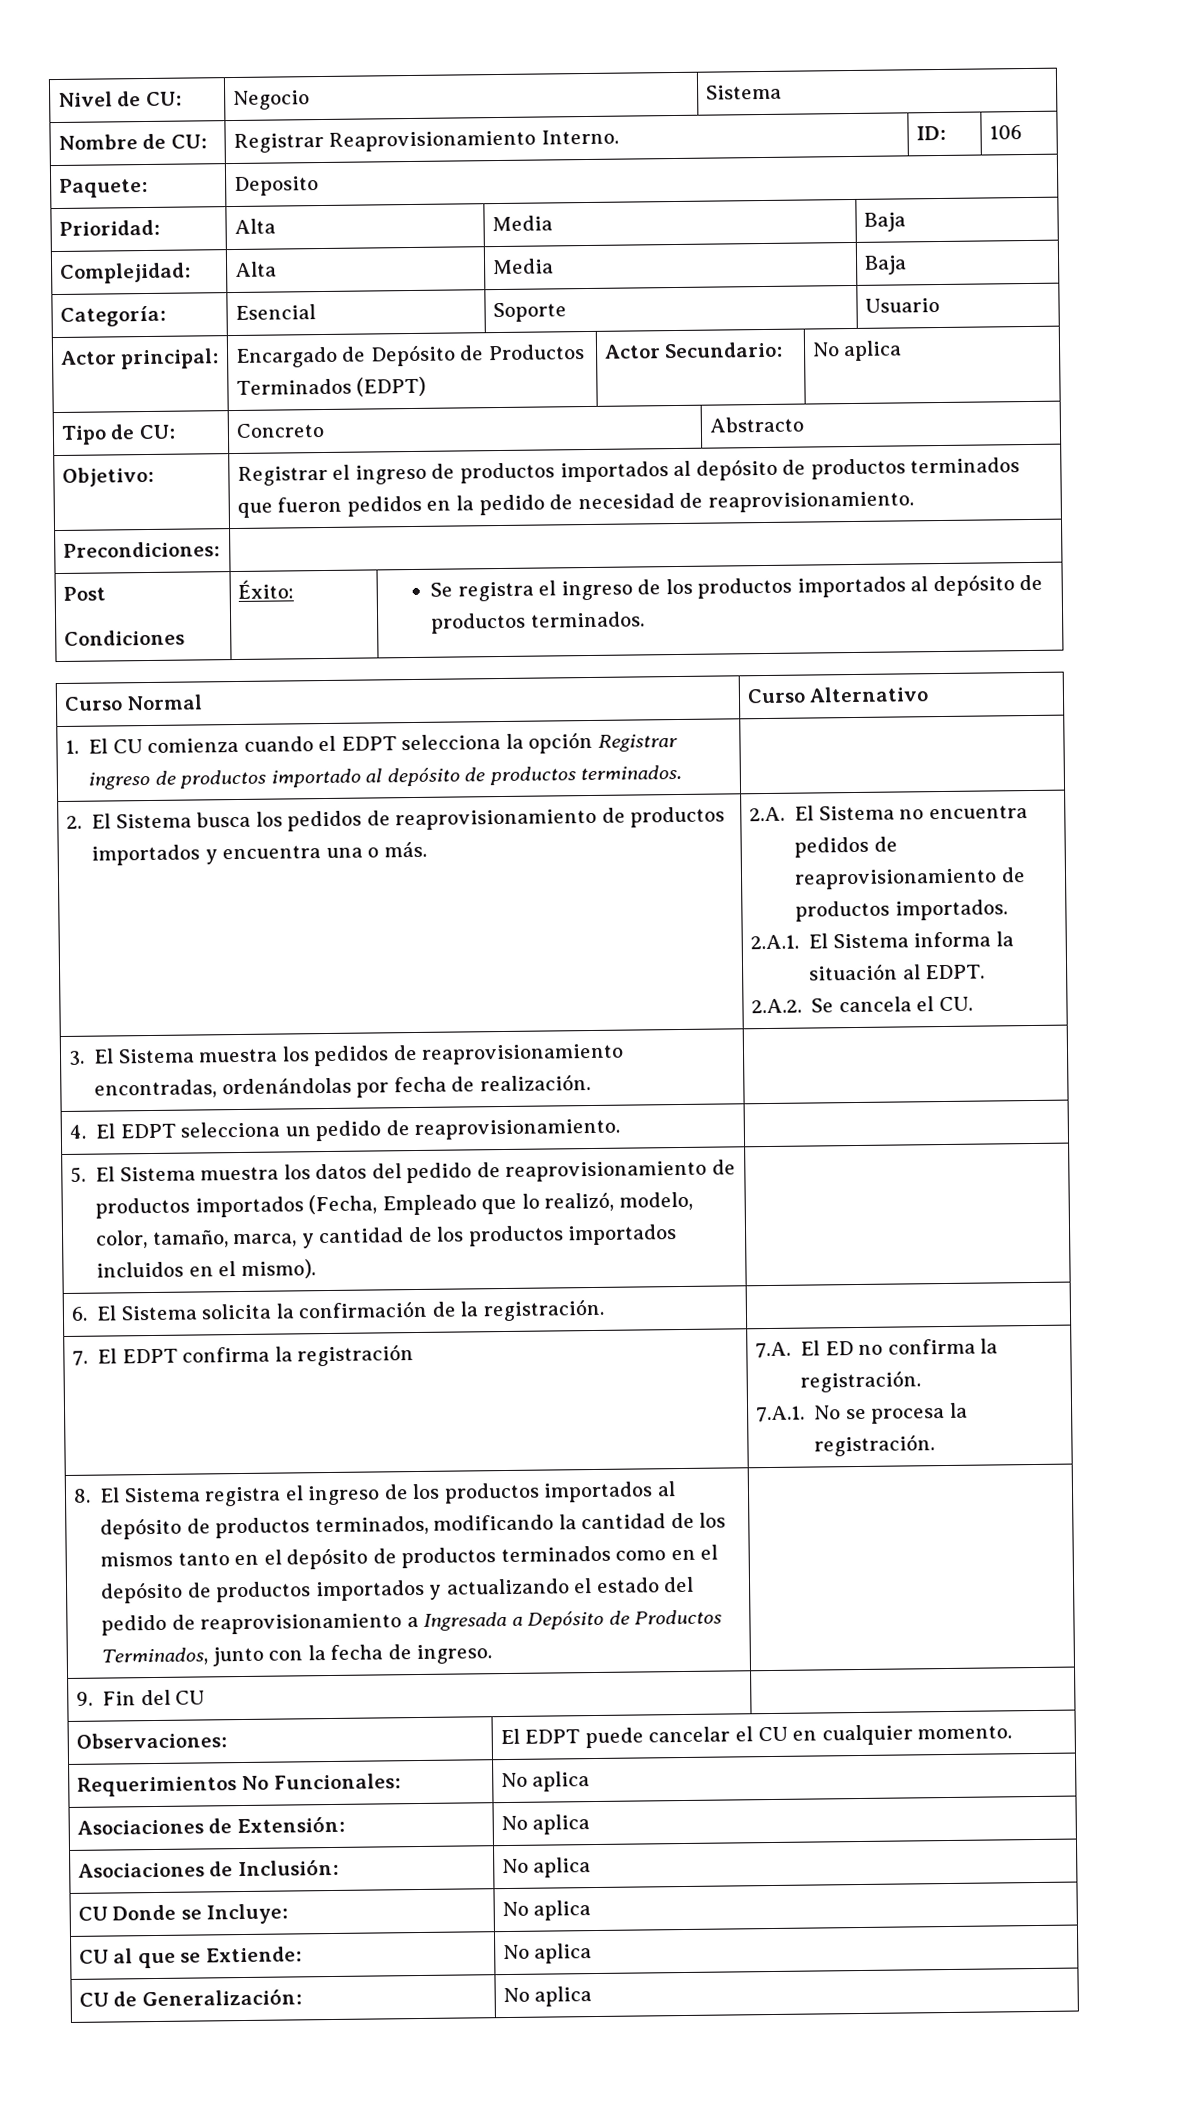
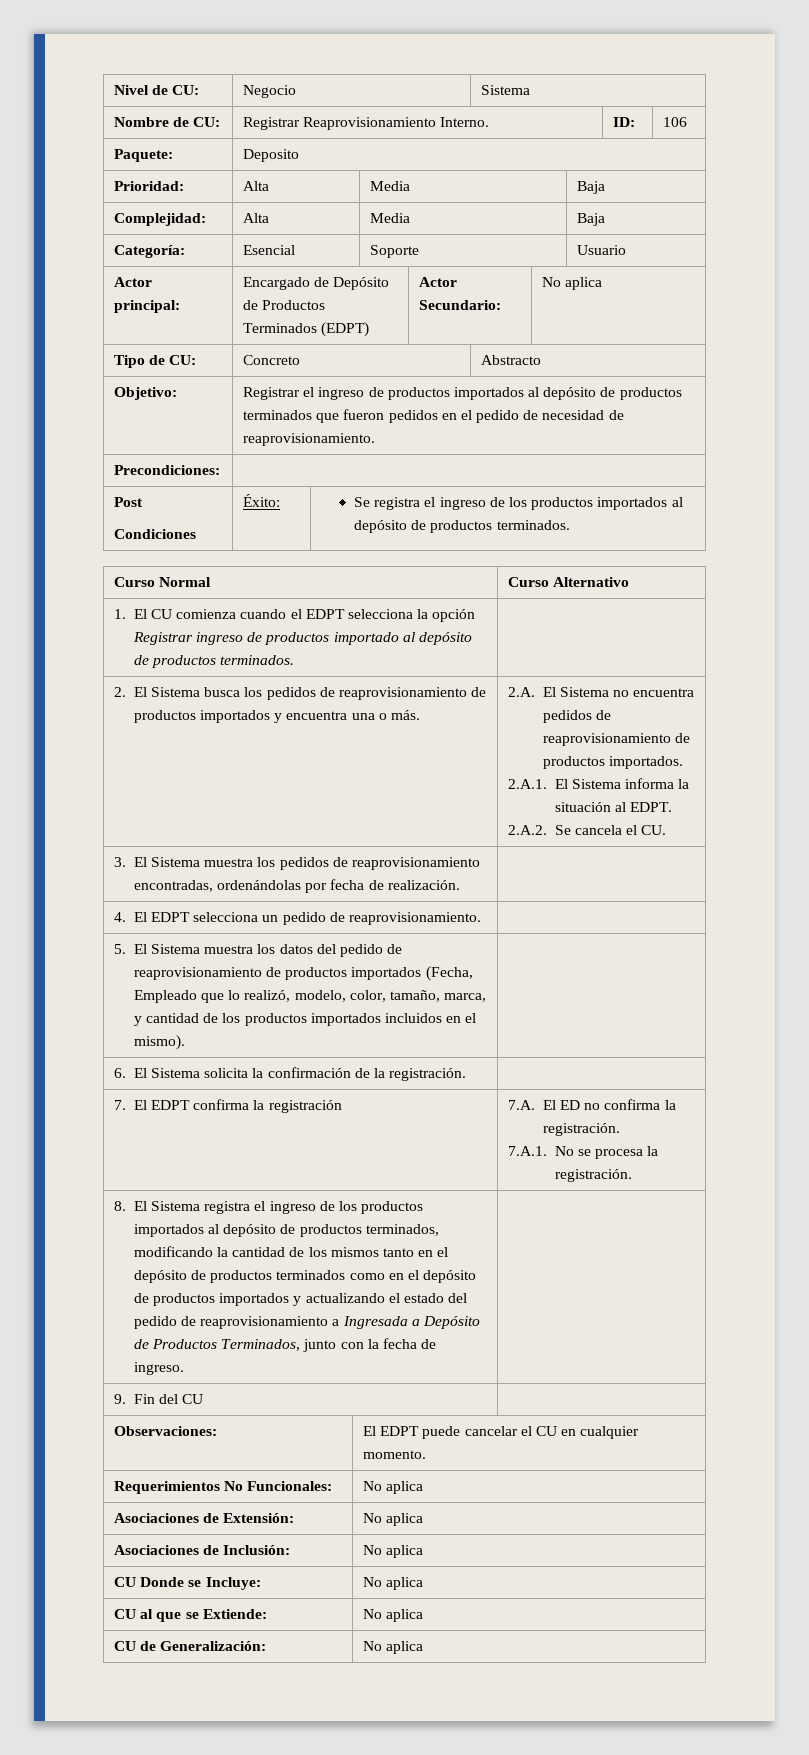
- Objetivo: | Registrar el ingreso de productos importados al depósito de productos terminados que fueron pedidos en la pedido de necesidad de reaprovisionamiento.
+ Objetivo: | Registrar el ingreso de productos importados al depósito de productos terminados que fueron pedidos en el pedido de necesidad de reaprovisionamiento.

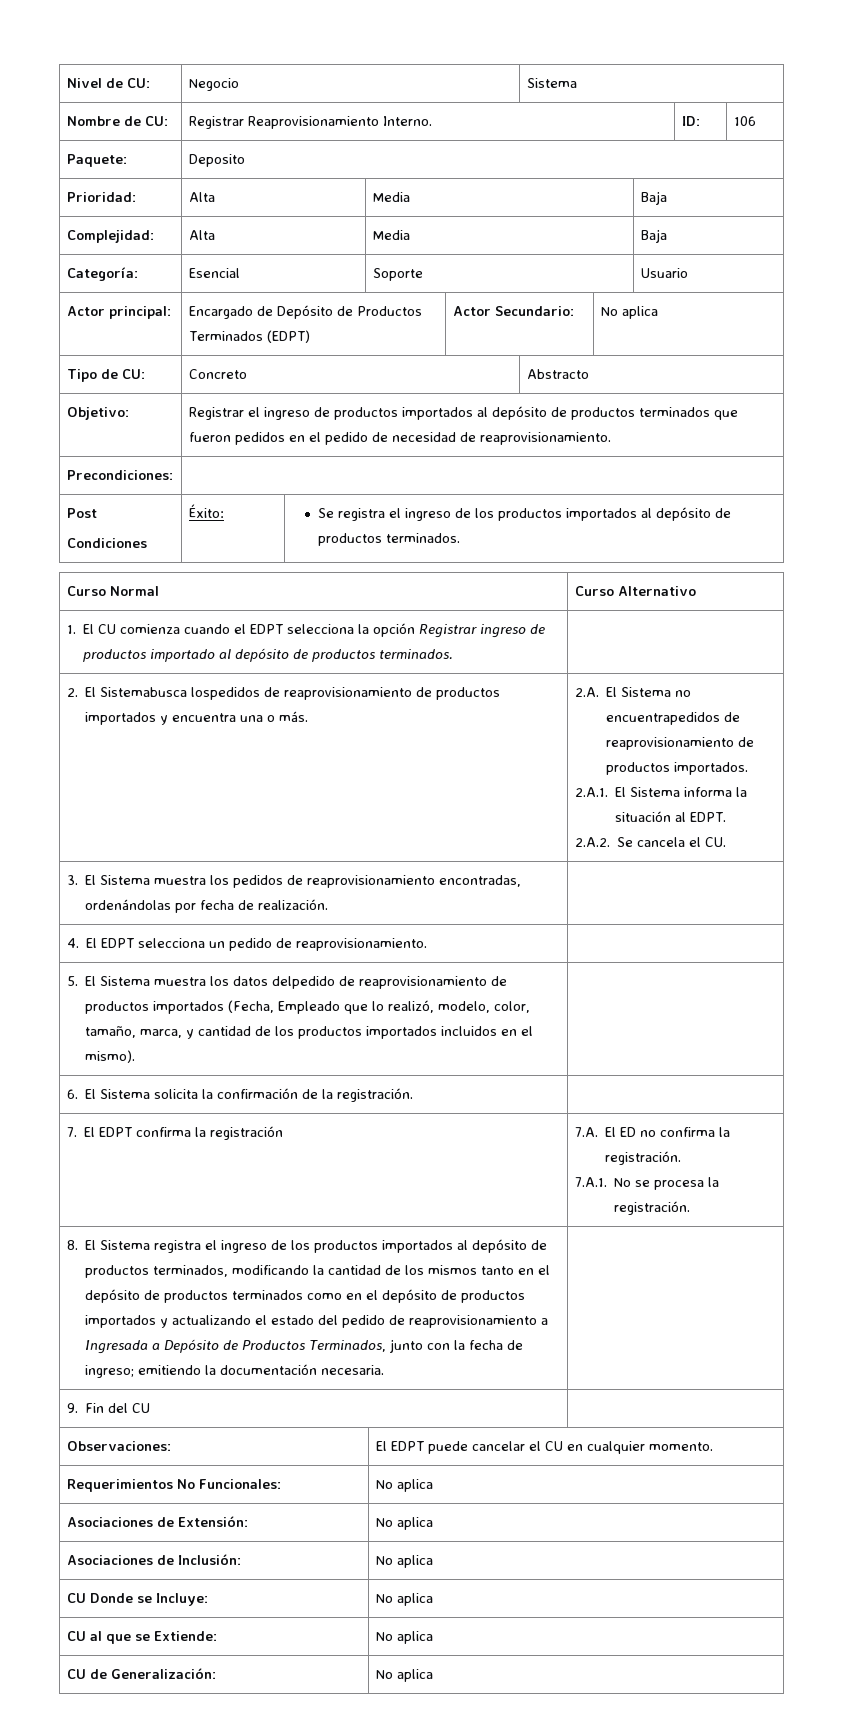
- 2. El Sistema busca los pedidos de reaprovisionamiento de productos importados y encuentra una o más. | 2.A. El Sistema no encuentra pedidos de reaprovisionamiento de productos importados.
+ 2. El Sistemabusca lospedidos de reaprovisionamiento de productos importados y encuentra una o más. | 2.A. El Sistema no encuentrapedidos de reaprovisionamiento de productos importados.
- 5. El Sistema muestra los datos del pedido de reaprovisionamiento de productos importados (Fecha, Empleado que lo realizó, modelo, color, tamaño, marca, y cantidad de los productos importados incluidos en el mismo). |
+ 5. El Sistema muestra los datos delpedido de reaprovisionamiento de productos importados (Fecha, Empleado que lo realizó, modelo, color, tamaño, marca, y cantidad de los productos importados incluidos en el mismo). |
- 8. El Sistema registra el ingreso de los productos importados al depósito de productos terminados, modificando la cantidad de los mismos tanto en el depósito de productos terminados como en el depósito de productos importados y actualizando el estado del pedido de reaprovisionamiento a Ingresada a Depósito de Productos Terminados, junto con la fecha de ingreso.
+ 8. El Sistema registra el ingreso de los productos importados al depósito de productos terminados, modificando la cantidad de los mismos tanto en el depósito de productos terminados como en el depósito de productos importados y actualizando el estado del pedido de reaprovisionamiento a Ingresada a Depósito de Productos Terminados, junto con la fecha de ingreso; emitiendo la documentación necesaria.

